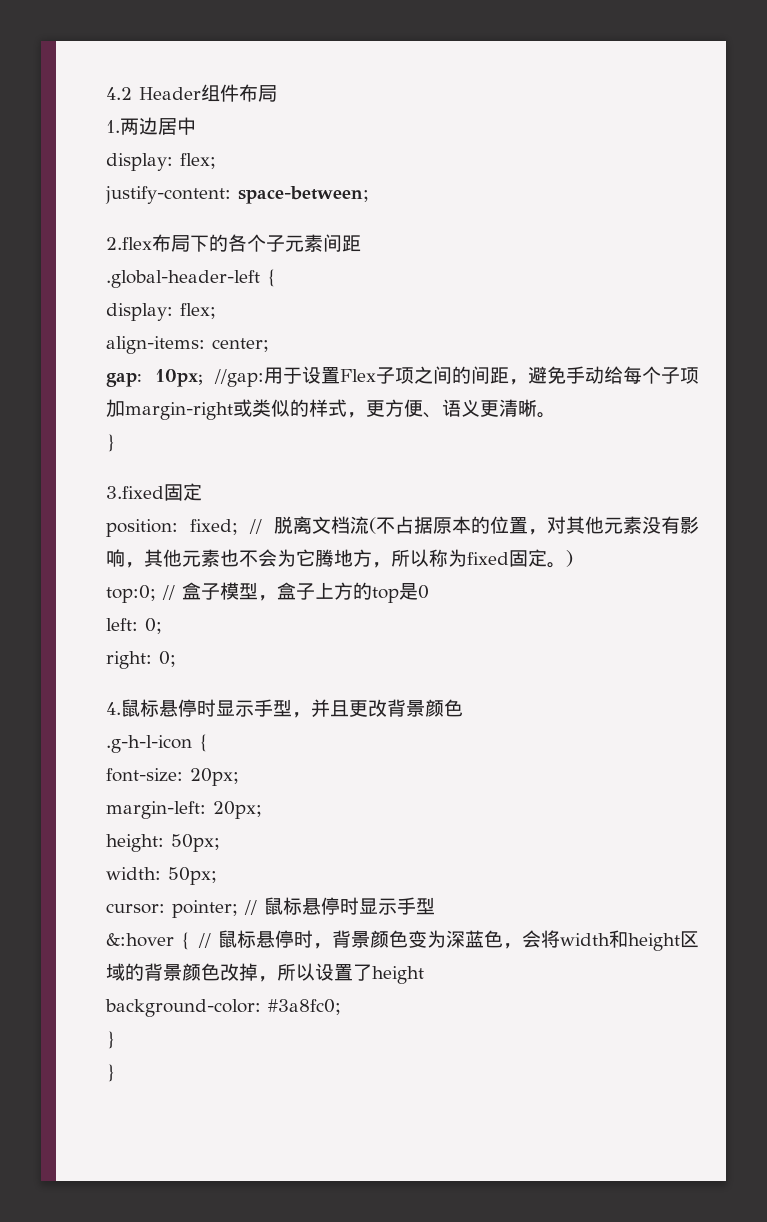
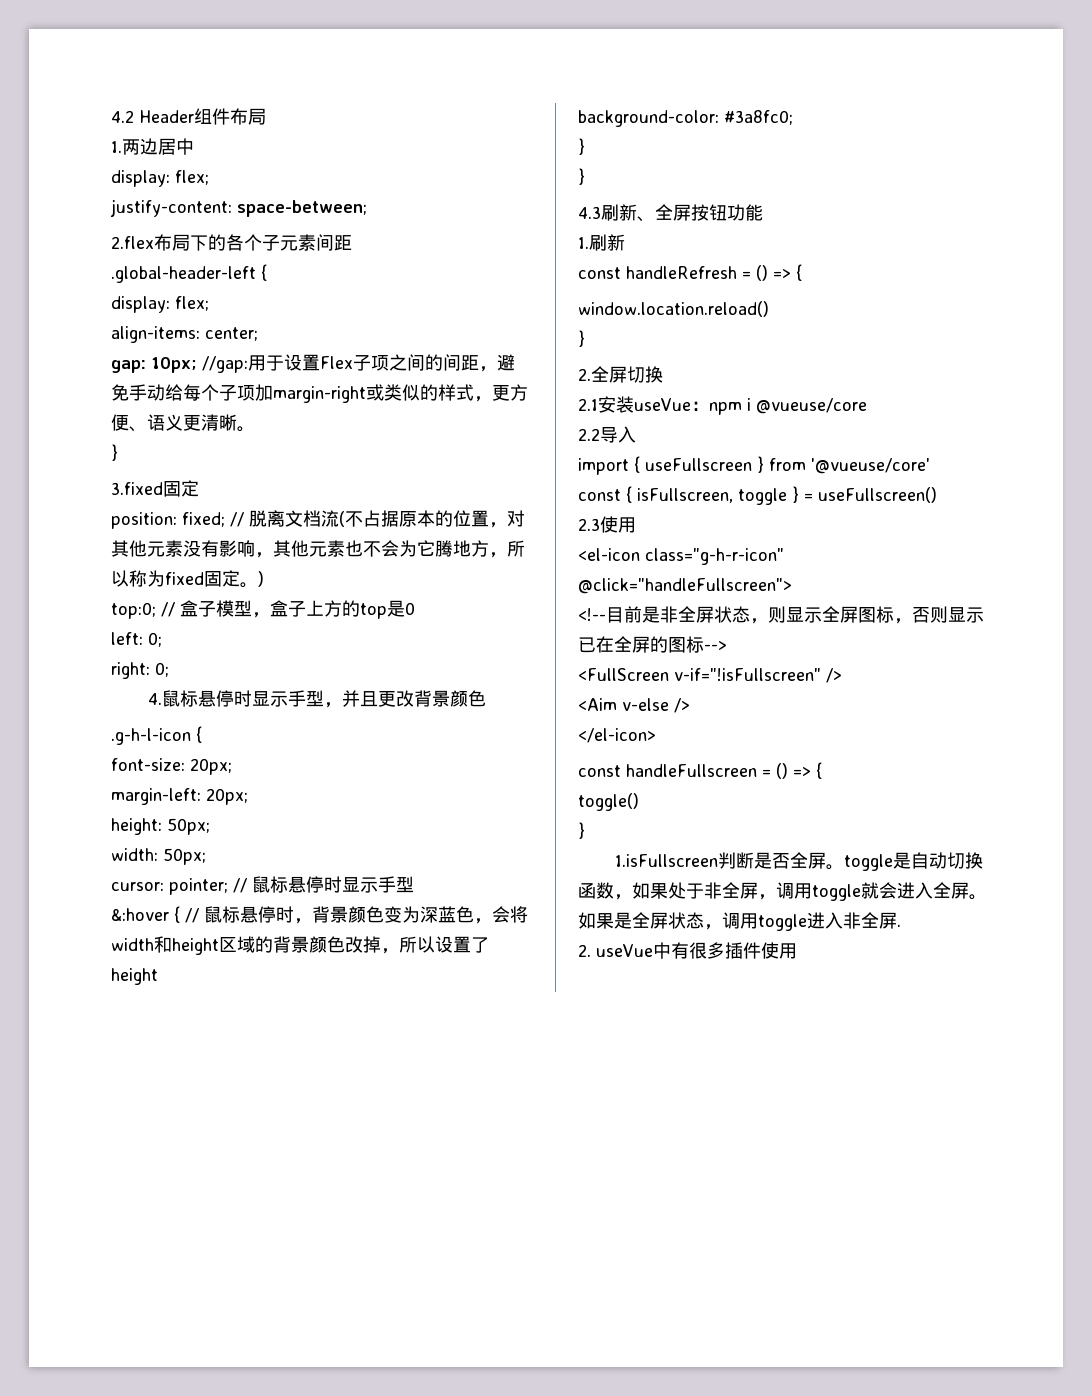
+ 4.3刷新、全屏按钮功能
+ 1.刷新
+ const handleRefresh = () => {
+ window.location.reload()
+ }
+ 2.全屏切换
+ 2.1安装useVue：npm i @vueuse/core
+ 2.2导入
+ import { useFullscreen } from '@vueuse/core'
+ const { isFullscreen, toggle } = useFullscreen()
+ 2.3使用
+ <el-icon class="g-h-r-icon" @click="handleFullscreen">
+ <!--目前是非全屏状态，则显示全屏图标，否则显示已在全屏的图标-->
+ <FullScreen v-if="!isFullscreen" />
+ <Aim v-else />
+ </el-icon>
+ const handleFullscreen = () => {
+ toggle()
+ }
+ 1.isFullscreen判断是否全屏。toggle是自动切换函数，如果处于非全屏，调用toggle就会进入全屏。如果是全屏状态，调用toggle进入非全屏.
+ 2. useVue中有很多插件使用

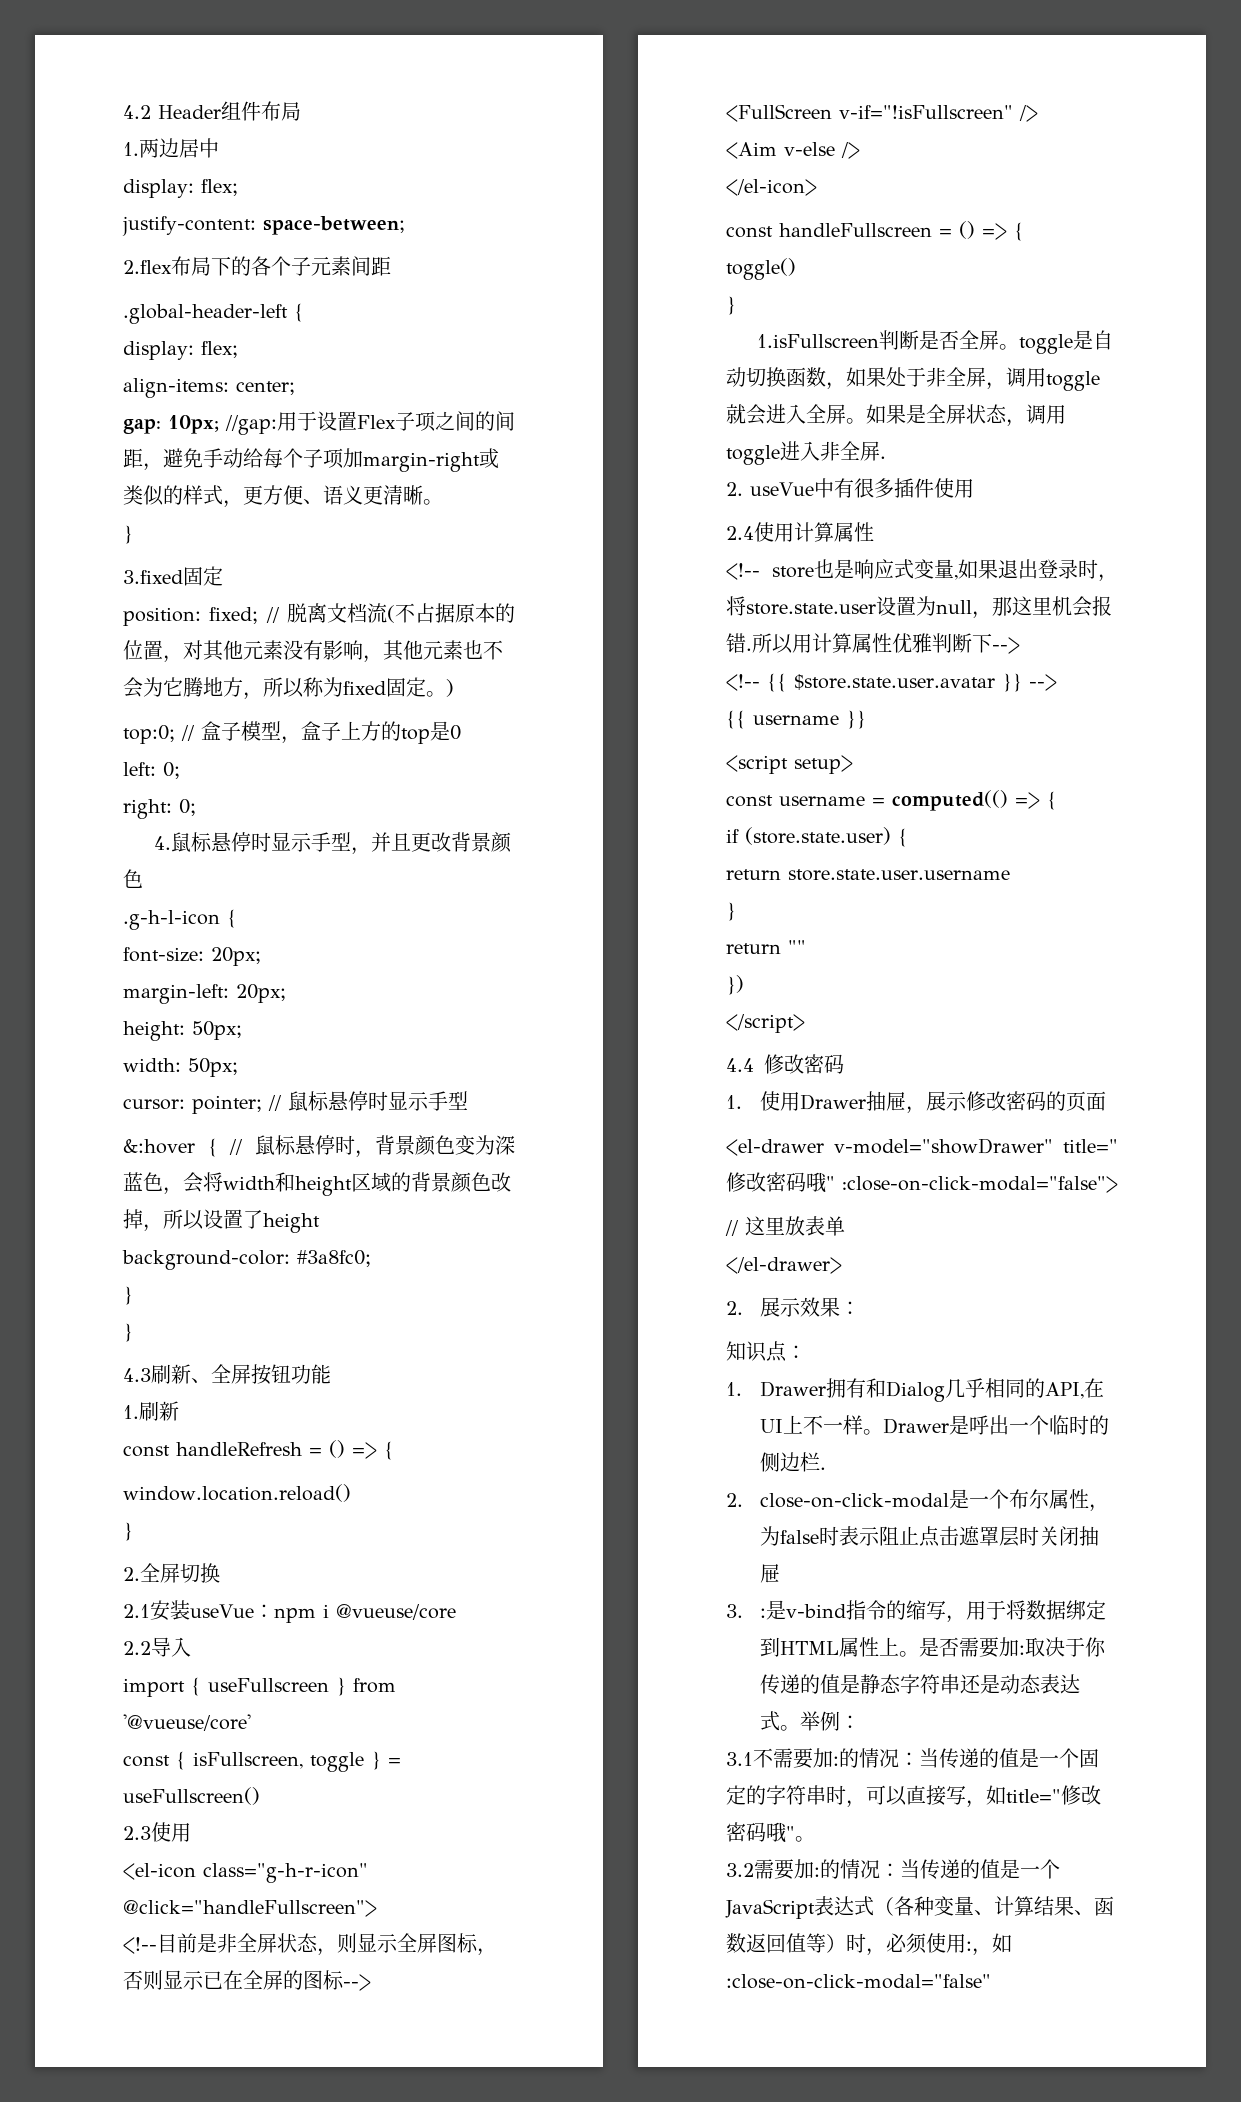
+ 2.4使用计算属性
+ <!-- store也是响应式变量,如果退出登录时，将store.state.user设置为null，那这里机会报错.所以用计算属性优雅判断下-->
+ <!-- {{ $store.state.user.avatar }} -->
+ {{ username }}
+ <script setup>
+ const username = computed(() => {
+ if (store.state.user) {
+ return store.state.user.username
+ }
+ return ""
+ })
+ </script>
+ 4.4修改密码
+ 1.使用Drawer抽屉，展示修改密码的页面
+ <el-drawer v-model="showDrawer" title="修改密码哦" :close-on-click-modal="false">
+ // 这里放表单
+ </el-drawer>
+ 2.展示效果：
+ 知识点：
+ 1. Drawer拥有和Dialog几乎相同的API,在UI上不一样。Drawer是呼出一个临时的侧边栏.
+ 2. close-on-click-modal是一个布尔属性，为false时表示阻止点击遮罩层时关闭抽屉
+ 3. :是v-bind指令的缩写，用于将数据绑定到HTML属性上。是否需要加:取决于你传递的值是静态字符串还是动态表达式。举例：
+ 3.1不需要加:的情况：当传递的值是一个固定的字符串时，可以直接写，如title="修改密码哦"。
+ 3.2需要加:的情况：当传递的值是一个JavaScript表达式（各种变量、计算结果、函数返回值等）时，必须使用:，如:close-on-click-modal="false"

